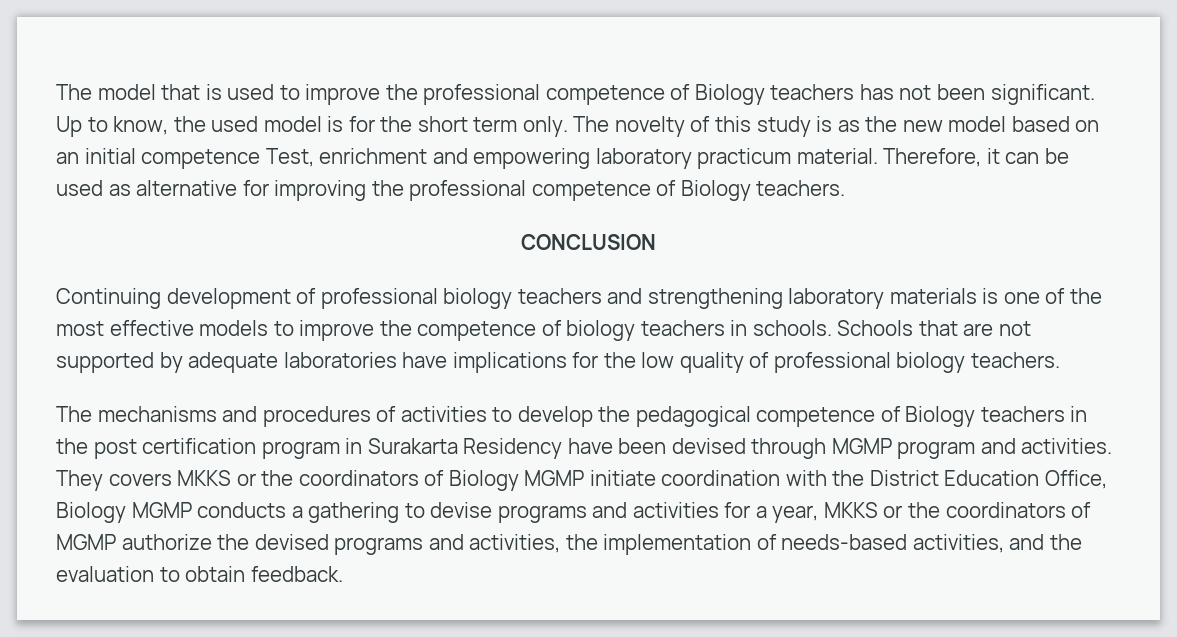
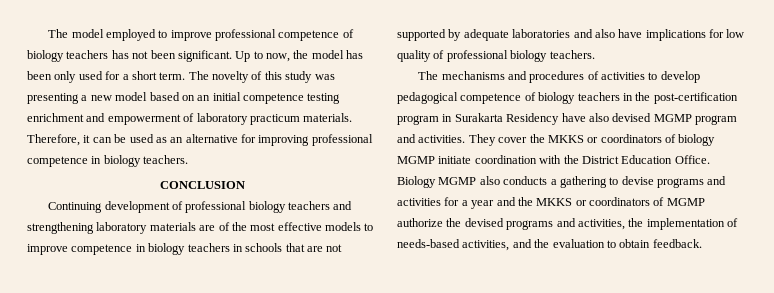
- The model that is used to improve the professional competence of Biology teachers has not been significant.
+ The model employed to improve professional competence of biology teachers has not been significant.
- Up to know, the used model is for the short term only.
+ Up to now, the model has been only used for a short term.
- The novelty of this study is as the new model based on an initial competence Test, enrichment and empowering laboratory practicum material.
+ The novelty of this study was presenting a new model based on an initial competence testing enrichment and empowerment of laboratory practicum materials.
- Therefore, it can be used as alternative for improving the professional competence of Biology teachers.
+ Therefore, it can be used as an alternative for improving professional competence in biology teachers.
- Continuing development of professional biology teachers and strengthening laboratory materials is one of the most effective models to improve the competence of biology teachers in schools. Schools that are not supported by adequate laboratories have implications for the low quality of professional biology teachers.
+ Continuing development of professional biology teachers and strengthening laboratory materials are of the most effective models to improve competence in biology teachers in schools that are not supported by adequate laboratories and also have implications for low quality of professional biology teachers.
- The mechanisms and procedures of activities to develop the pedagogical competence of Biology teachers in the post certification program in Surakarta Residency have been devised through MGMP program and activities.
+ The mechanisms and procedures of activities to develop pedagogical competence of biology teachers in the post-certification program in Surakarta Residency have also devised MGMP program and activities.
- They covers MKKS or the coordinators of Biology MGMP initiate coordination with the District Education Office, Biology MGMP conducts a gathering to devise programs and activities for a year, MKKS or the coordinators of MGMP authorize the devised programs and activities, the implementation of needs-based activities, and the evaluation to obtain feedback.
+ They cover the MKKS or coordinators of biology MGMP initiate coordination with the District Education Office. Biology MGMP also conducts a gathering to devise programs and activities for a year and the MKKS or coordinators of MGMP authorize the devised programs and activities, the implementation of needs-based activities, and the evaluation to obtain feedback.

